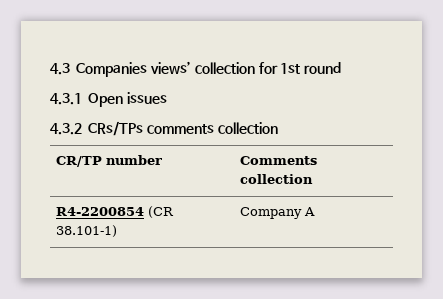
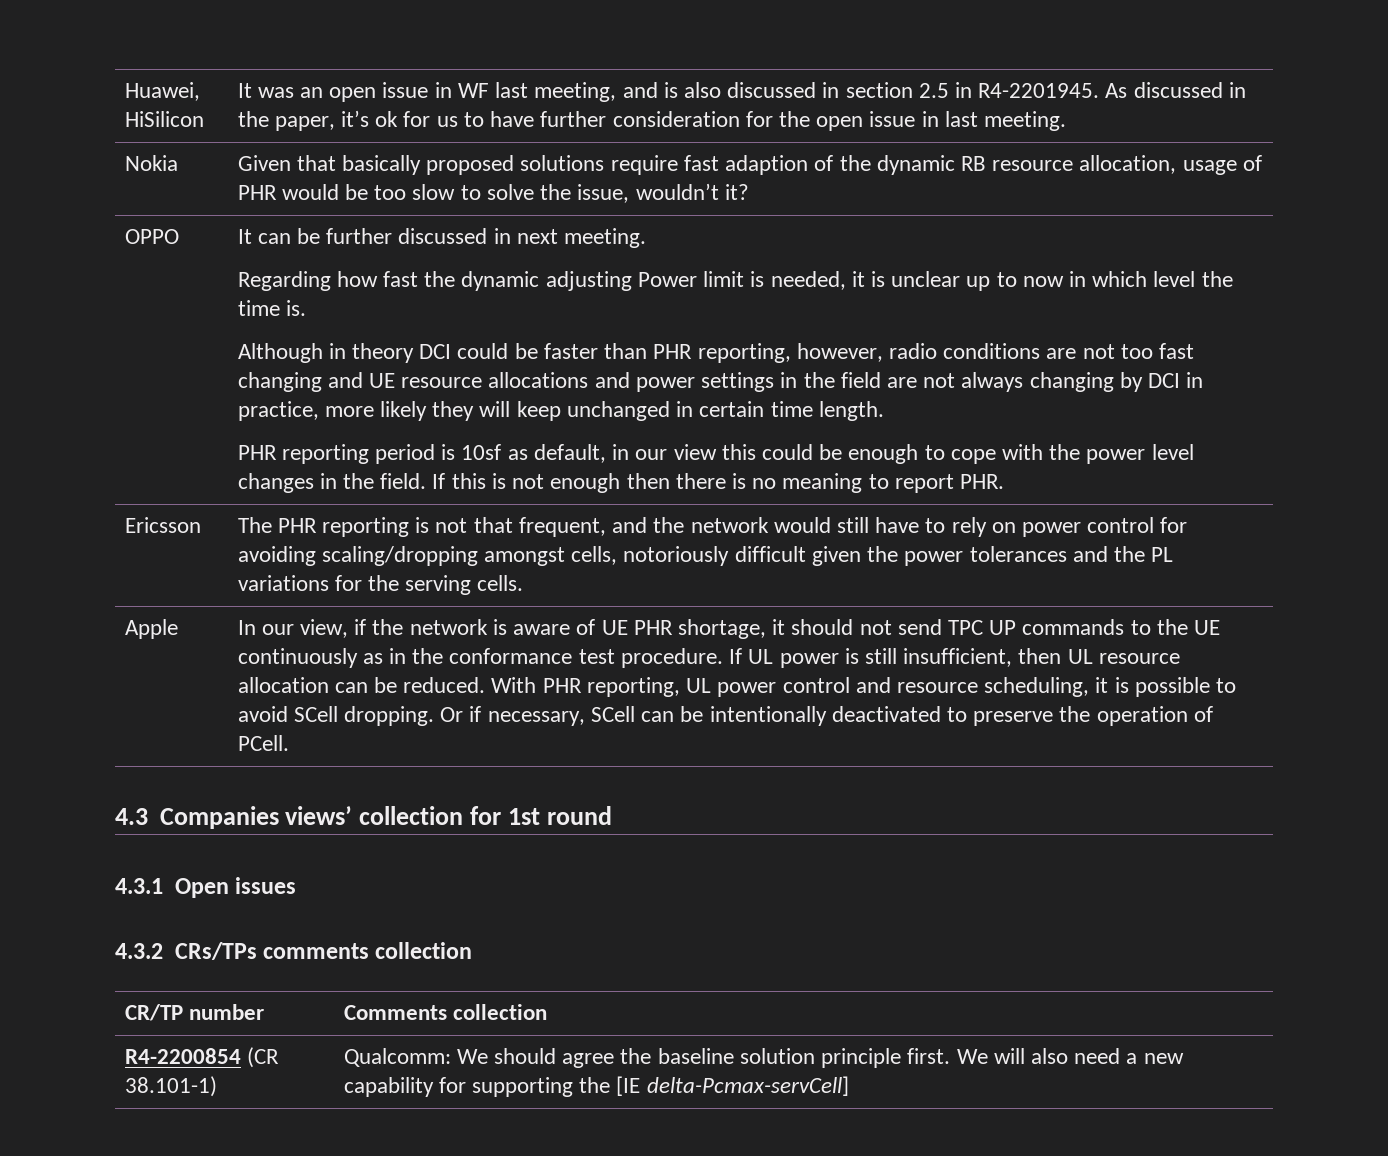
+ Huawei, HiSilicon | It was an open issue in WF last meeting, and is also discussed in section 2.5 in R4-2201945. As discussed in the paper, it’s ok for us to have further consideration for the open issue in last meeting.
+ Nokia | Given that basically proposed solutions require fast adaption of the dynamic RB resource allocation, usage of PHR would be too slow to solve the issue, wouldn’t it?
+ OPPO | It can be further discussed in next meeting.
+ Regarding how fast the dynamic adjusting Power limit is needed, it is unclear up to now in which level the time is.
+ Although in theory DCI could be faster than PHR reporting, however, radio conditions are not too fast changing and UE resource allocations and power settings in the field are not always changing by DCI in practice, more likely they will keep unchanged in certain time length.
+ PHR reporting period is 10sf as default, in our view this could be enough to cope with the power level changes in the field. If this is not enough then there is no meaning to report PHR.
+ Ericsson | The PHR reporting is not that frequent, and the network would still have to rely on power control for avoiding scaling/dropping amongst cells, notoriously difficult given the power tolerances and the PL variations for the serving cells.
+ Apple | In our view, if the network is aware of UE PHR shortage, it should not send TPC UP commands to the UE continuously as in the conformance test procedure. If UL power is still insufficient, then UL resource allocation can be reduced. With PHR reporting, UL power control and resource scheduling, it is possible to avoid SCell dropping. Or if necessary, SCell can be intentionally deactivated to preserve the operation of PCell.
- R4-2200854 (CR 38.101-1) | Company A
+ R4-2200854 (CR 38.101-1) | Qualcomm: We should agree the baseline solution principle first. We will also need a new capability for supporting the [IE delta-Pcmax-servCell]

